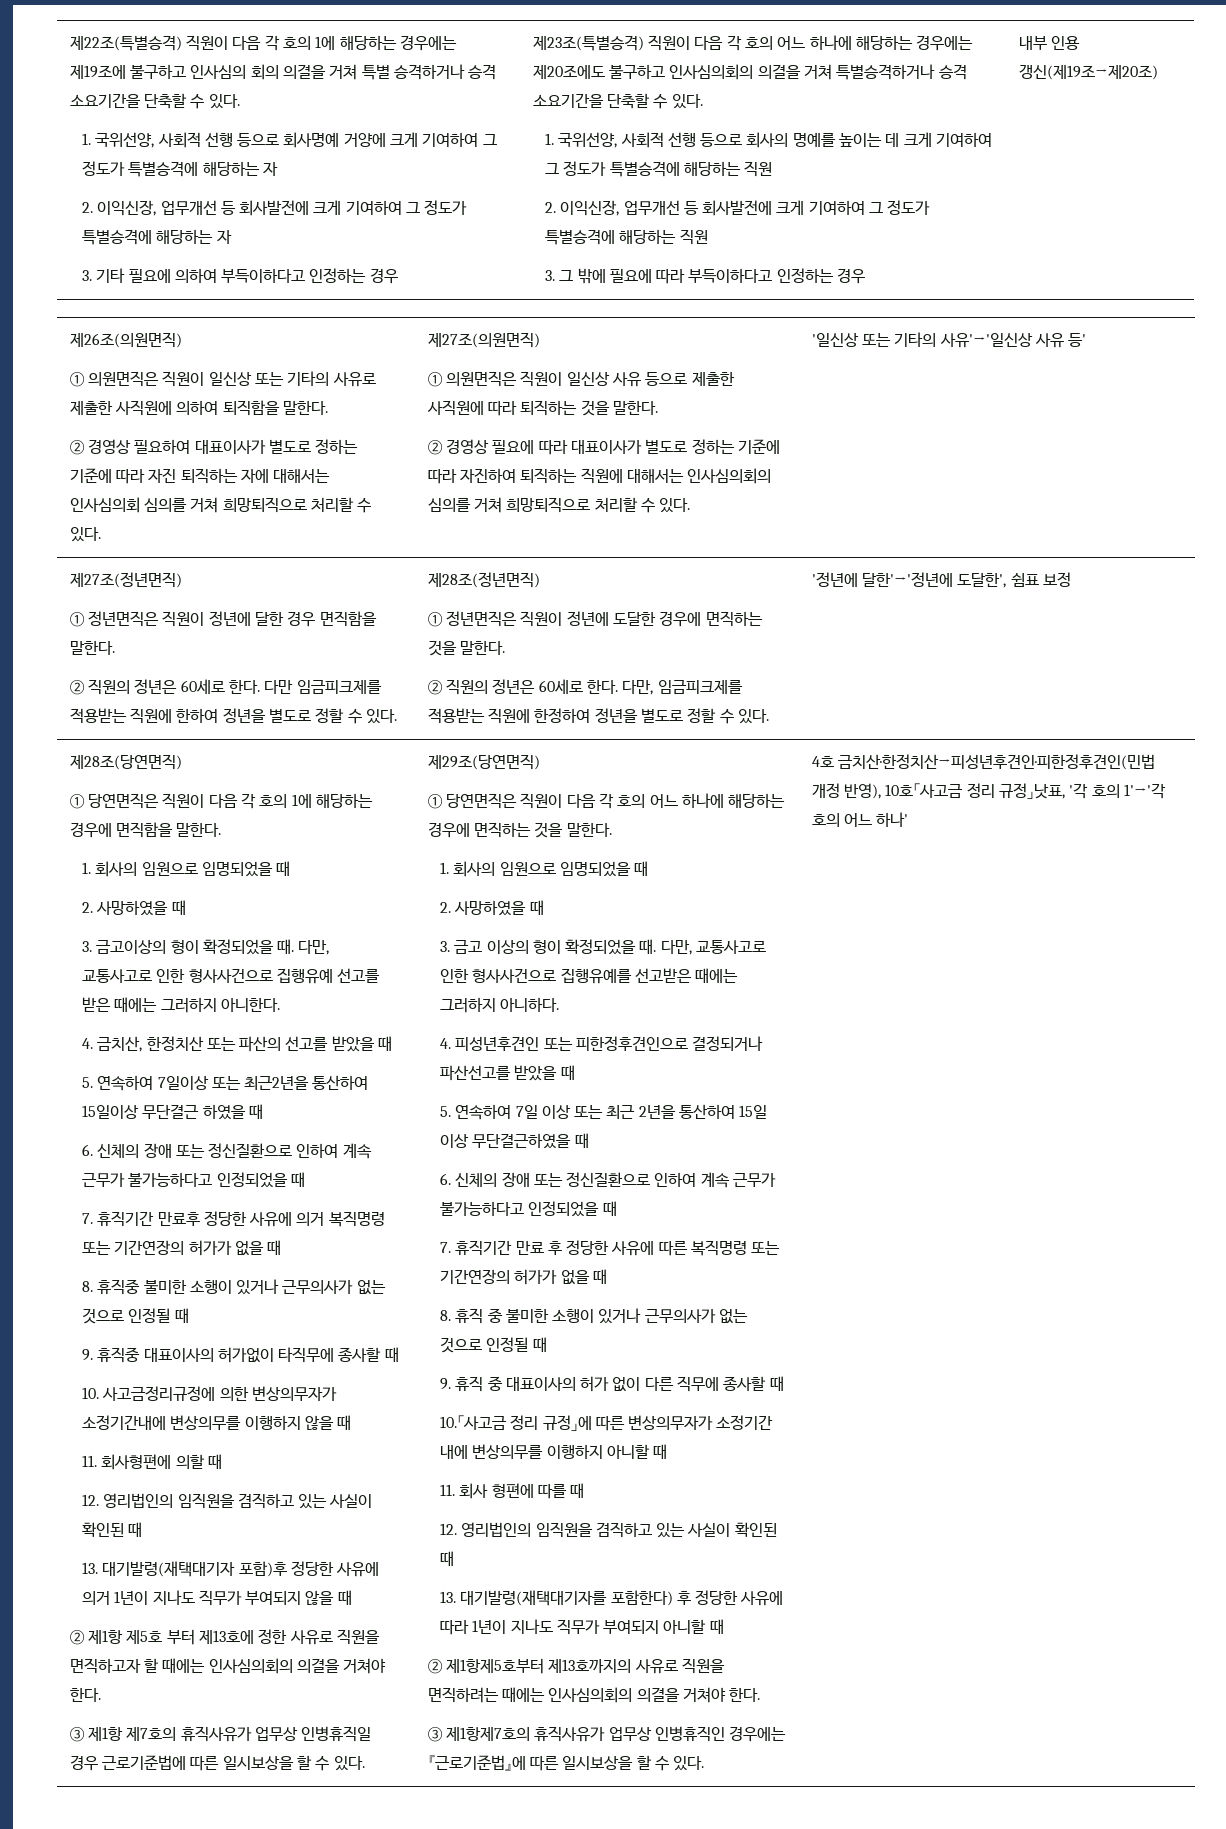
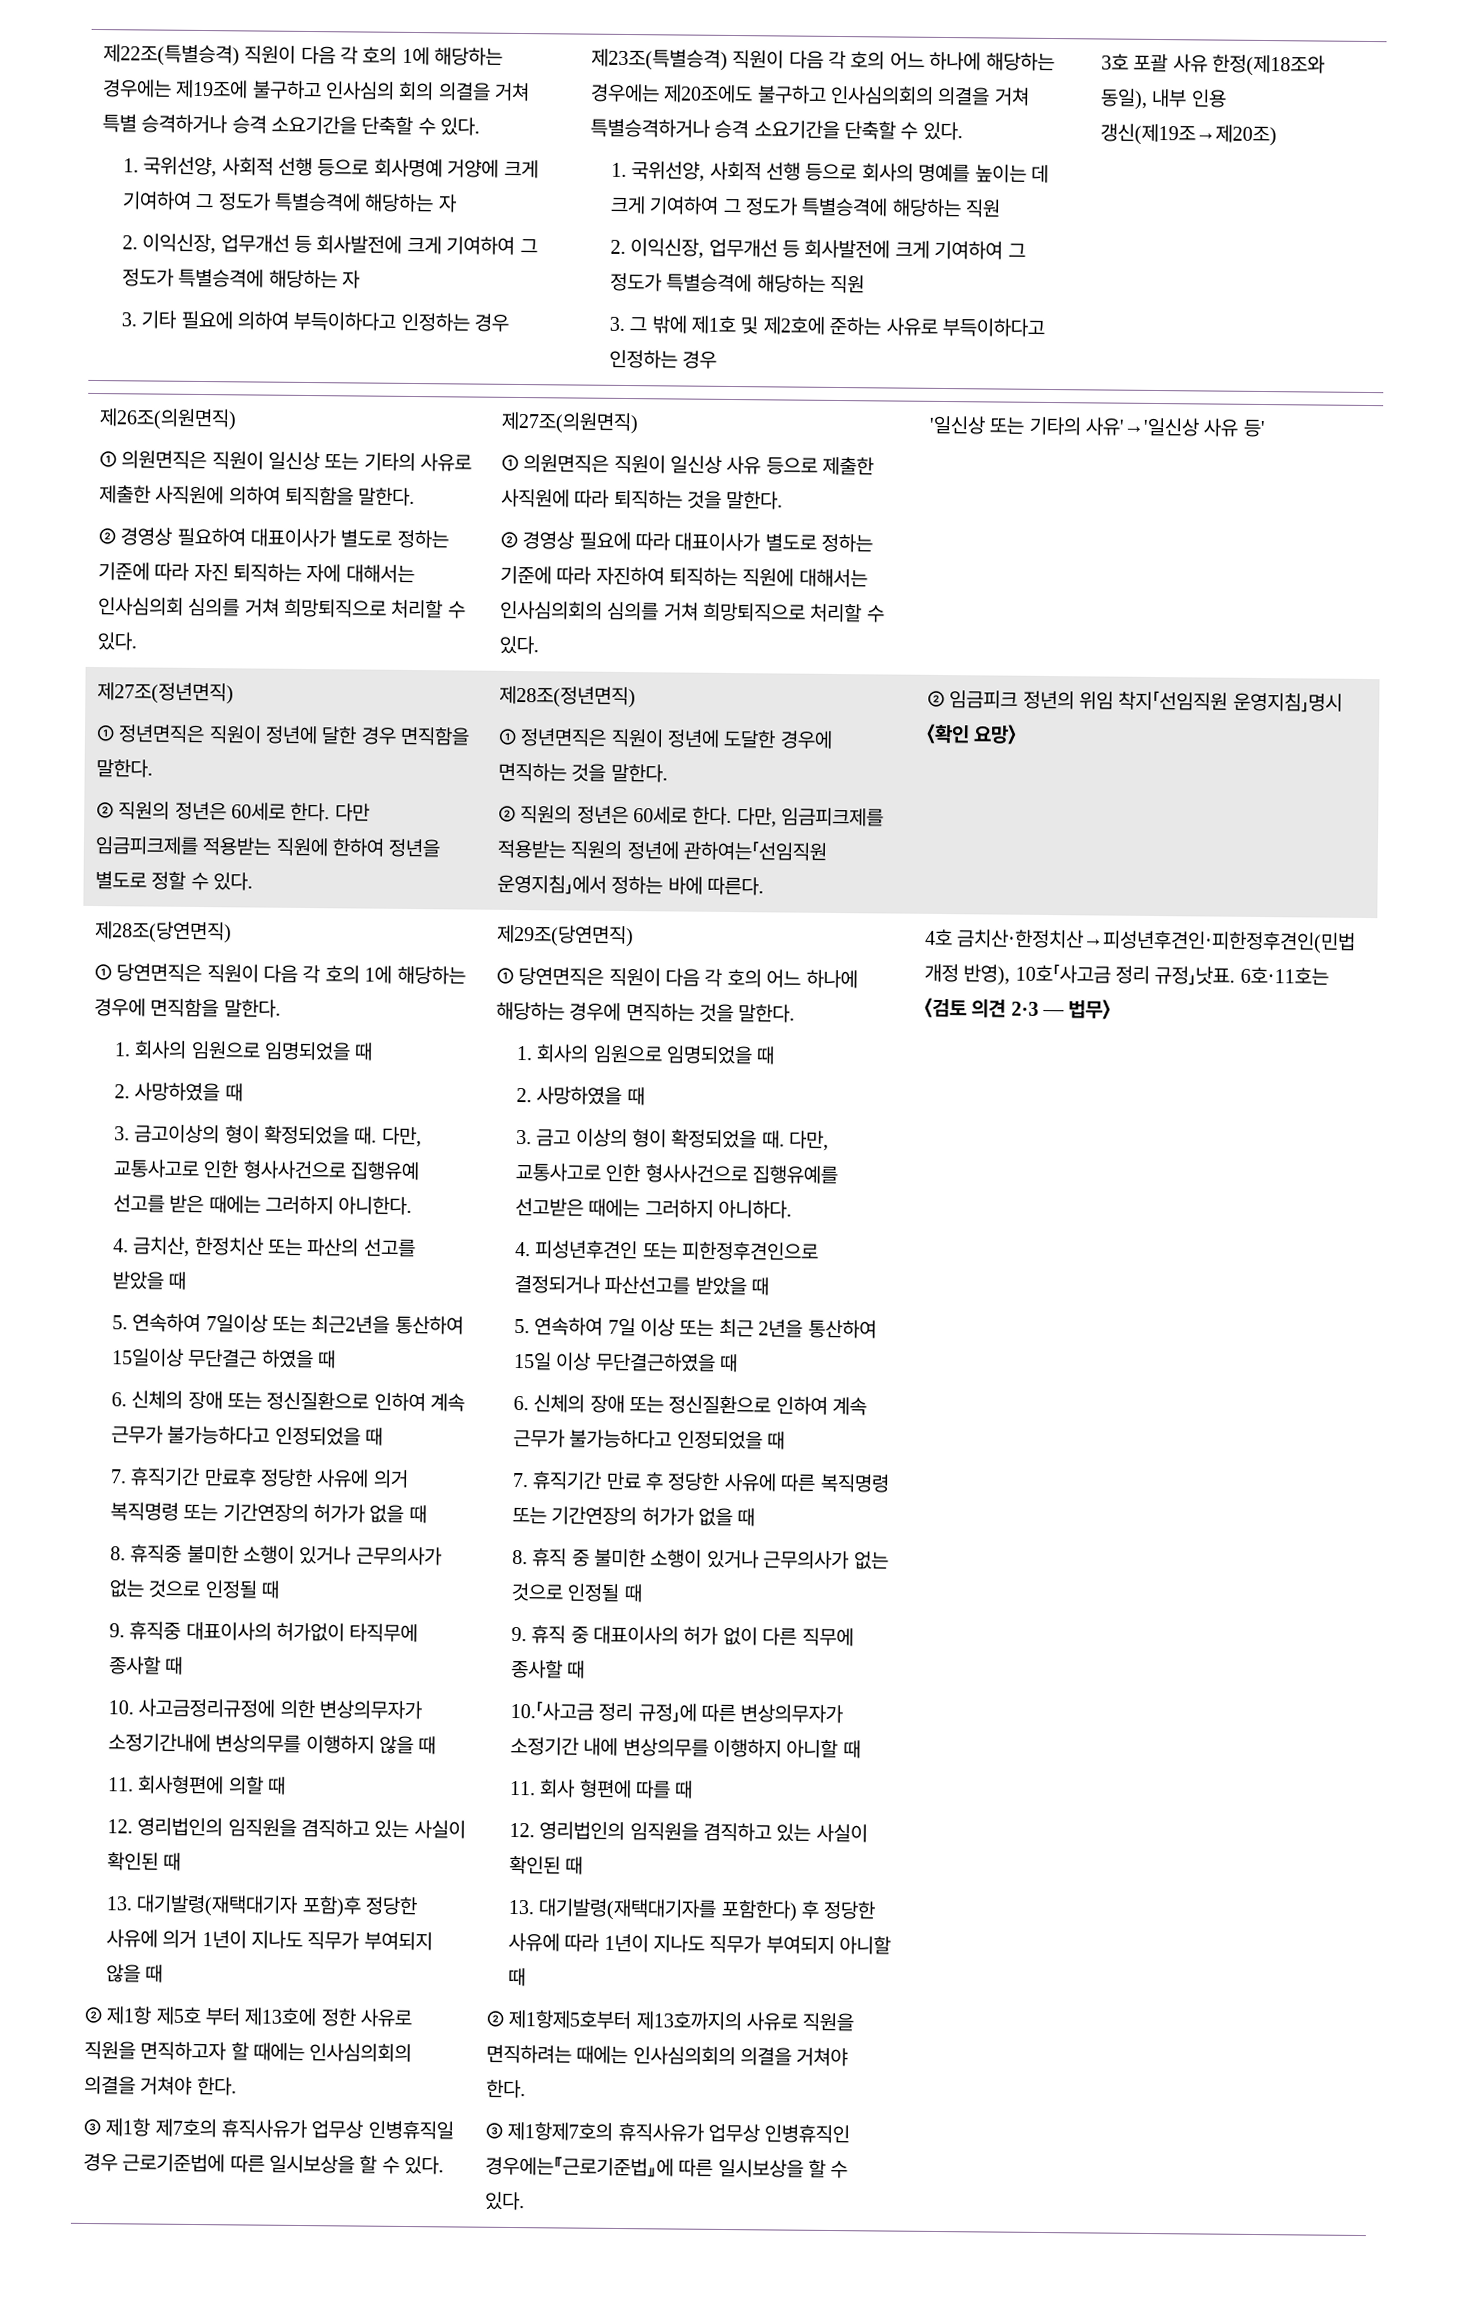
- 3. 그 밖에 필요에 따라 부득이하다고 인정하는 경우 | 내부 인용 갱신(제19조→제20조)
+ 3. 그 밖에 제1호 및 제2호에 준하는 사유로 부득이하다고 인정하는 경우 | 3호 포괄 사유 한정(제18조와 동일), 내부 인용 갱신(제19조→제20조)
- 다만, 임금피크제를 적용받는 직원에 한정하여 정년을 별도로 정할 수 있다. | '정년에 달한'→'정년에 도달한', 쉼표 보정
+ 다만, 임금피크제를 적용받는 직원의 정년에 관하여는「선임직원 운영지침」에서 정하는 바에 따른다. | ② 임금피크 정년의 위임 착지「선임직원 운영지침」명시〈확인 요망〉
- 4호 금치산·한정치산→피성년후견인·피한정후견인(민법 개정 반영), 10호「사고금 정리 규정」낫표, '각 호의 1'→'각 호의 어느 하나'
+ 4호 금치산·한정치산→피성년후견인·피한정후견인(민법 개정 반영), 10호「사고금 정리 규정」낫표. 6호·11호는〈검토 의견 2·3 — 법무〉

